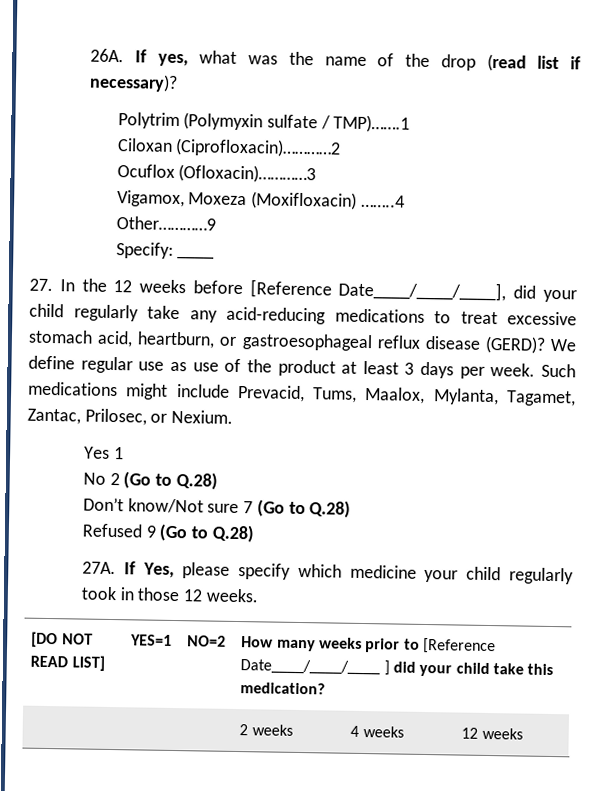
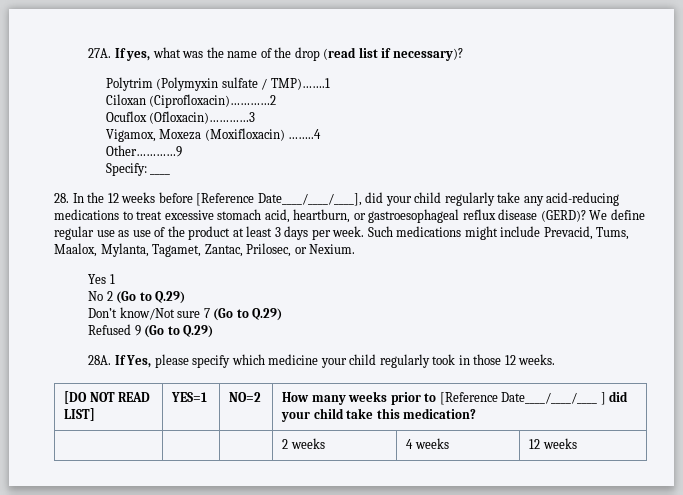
- 26A.
+ 27A.
- 27. In the 12 weeks before [Reference Date____/____/____], did your child regularly take any acid-reducing medications to treat excessive stomach acid, heartburn, or gastroesophageal reflux disease (GERD)?
+ 28. In the 12 weeks before [Reference Date____/____/____], did your child regularly take any acid-reducing medications to treat excessive stomach acid, heartburn, or gastroesophageal reflux disease (GERD)?
- No 2 (Go to Q.28)
+ No 2 (Go to Q.29)
- Don’t know/Not sure 7 (Go to Q.28)
+ Don’t know/Not sure 7 (Go to Q.29)
- Refused 9 (Go to Q.28)
- 27A.
+ Refused 9 (Go to Q.29)
+ 28A.

